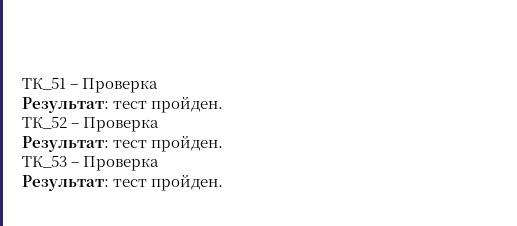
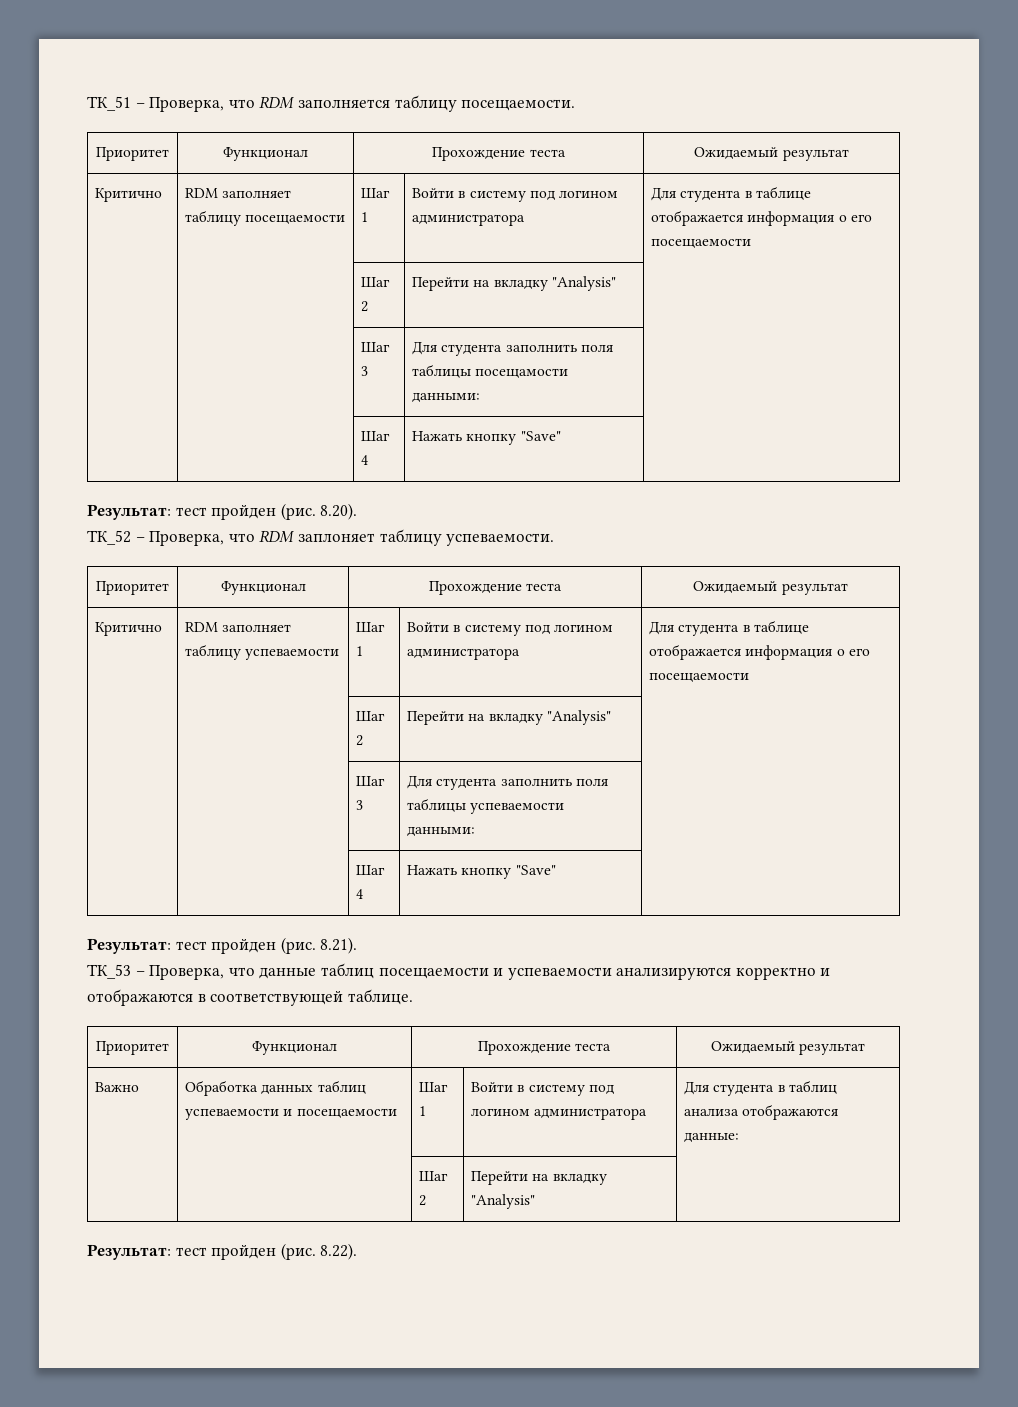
- ТК_51 – Проверка
- Результат: тест пройден.
+ ТК_51 – Проверка, что RDM заполняется таблицу посещаемости.
+ Приоритет | Функционал | Прохождение теста | Ожидаемый результат
+ Критично | RDM заполняет таблицу посещаемости | Шаг 1 | Войти в систему под логином администратора | Для студента в таблице отображается информация о его посещаемости
+ | | Шаг 2 | Перейти на вкладку "Analysis" |
+ | | Шаг 3 | Для студента заполнить поля таблицы посещамости данными: |
+ | | Шаг 4 | Нажать кнопку "Save" |
+ Результат: тест пройден (рис. 8.20).
- ТК_52 – Проверка
- Результат: тест пройден.
+ ТК_52 – Проверка, что RDM заплоняет таблицу успеваемости.
+ Приоритет | Функционал | Прохождение теста | Ожидаемый результат
+ Критично | RDM заполняет таблицу успеваемости | Шаг 1 | Войти в систему под логином администратора | Для студента в таблице отображается информация о его посещаемости
+ | | Шаг 2 | Перейти на вкладку "Analysis" |
+ | | Шаг 3 | Для студента заполнить поля таблицы успеваемости данными: |
+ | | Шаг 4 | Нажать кнопку "Save" |
+ Результат: тест пройден (рис. 8.21).
- ТК_53 – Проверка
- Результат: тест пройден.
+ ТК_53 – Проверка, что данные таблиц посещаемости и успеваемости анализируются корректно и отображаются в соответствующей таблице.
+ Приоритет | Функционал | Прохождение теста | Ожидаемый результат
+ Важно | Обработка данных таблиц успеваемости и посещаемости | Шаг 1 | Войти в систему под логином администратора | Для студента в таблиц анализа отображаются данные:
+ | | Шаг 2 | Перейти на вкладку "Analysis" |
+ Результат: тест пройден (рис. 8.22).

